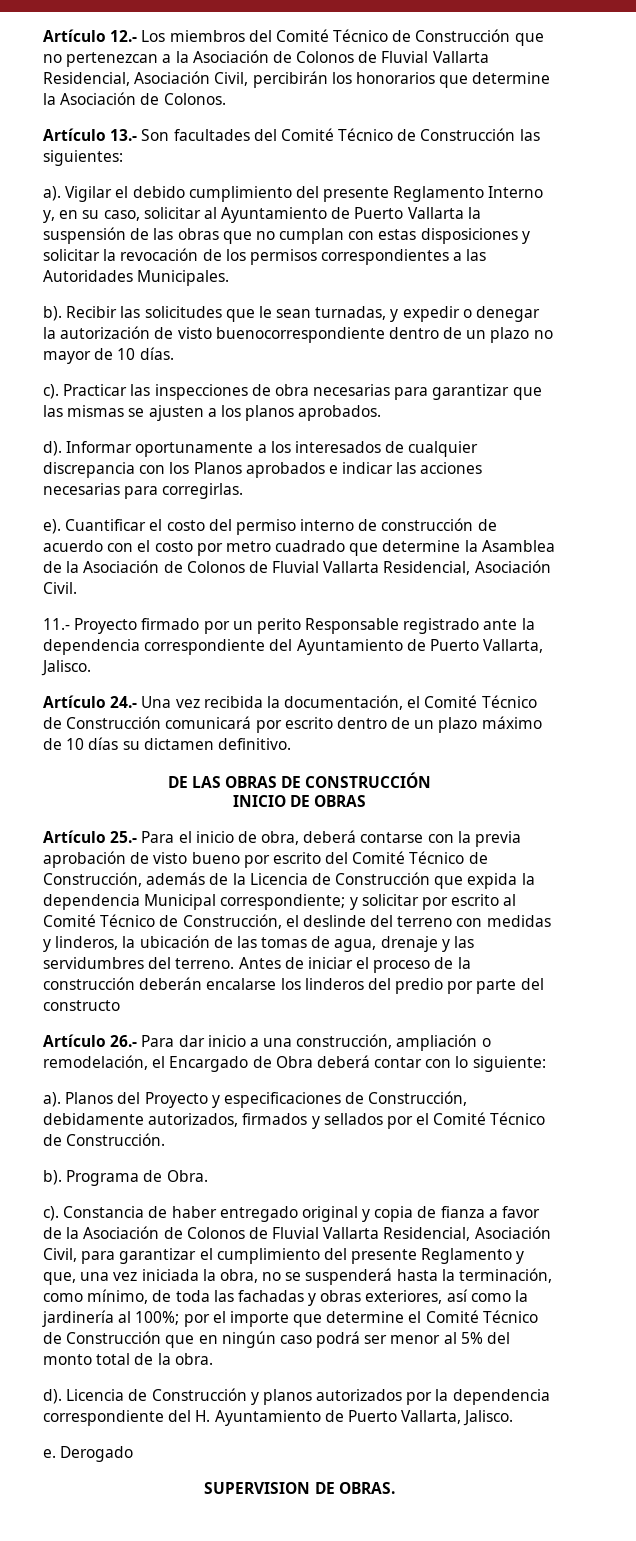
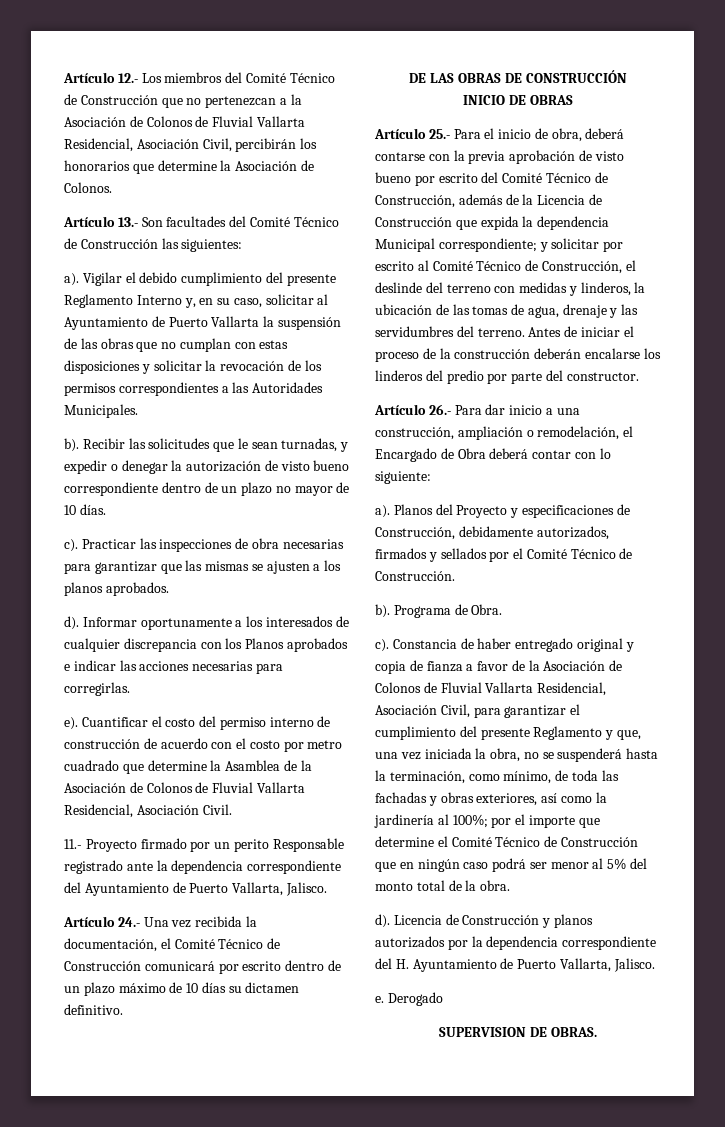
- Recibir las solicitudes que le sean turnadas, y expedir o denegar la autorización de visto buenocorrespondiente dentro de un plazo no mayor de 10 días.
+ Recibir las solicitudes que le sean turnadas, y expedir o denegar la autorización de visto bueno correspondiente dentro de un plazo no mayor de 10 días.
- Antes de iniciar el proceso de la construcción deberán encalarse los linderos del predio por parte del constructo
+ Antes de iniciar el proceso de la construcción deberán encalarse los linderos del predio por parte del constructor.

